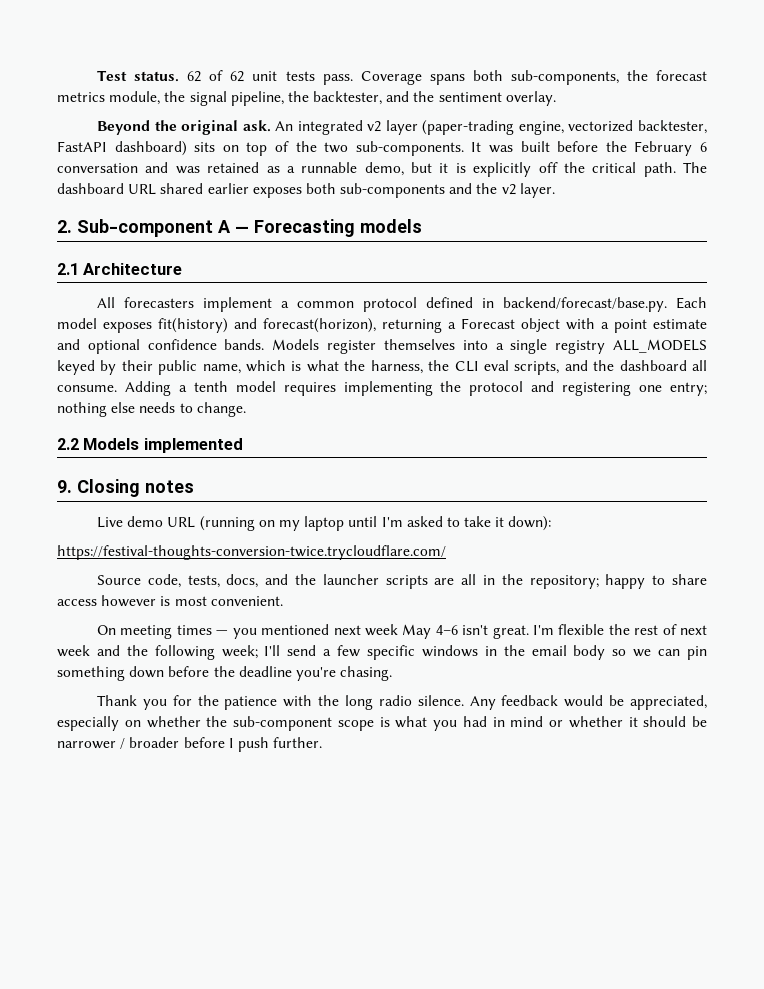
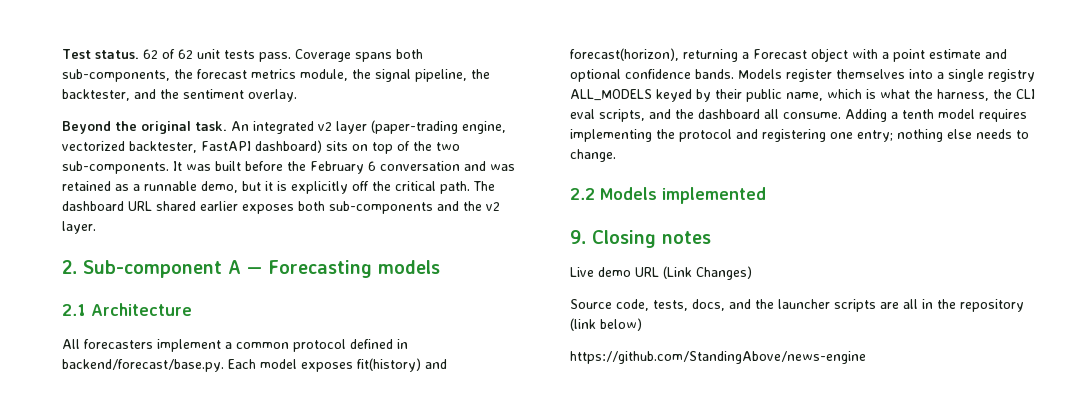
- Beyond the original ask.
+ Beyond the original task.
- Live demo URL (running on my laptop until I'm asked to take it down):
- https://festival-thoughts-conversion-twice.trycloudflare.com/
+ Live demo URL (Link Changes)
- Source code, tests, docs, and the launcher scripts are all in the repository; happy to share access however is most convenient.
- On meeting times — you mentioned next week May 4–6 isn't great. I'm flexible the rest of next week and the following week; I'll send a few specific windows in the email body so we can pin something down before the deadline you're chasing.
- Thank you for the patience with the long radio silence. Any feedback would be appreciated, especially on whether the sub-component scope is what you had in mind or whether it should be narrower / broader before I push further.
+ Source code, tests, docs, and the launcher scripts are all in the repository (link below)
+ https://github.com/StandingAbove/news-engine

